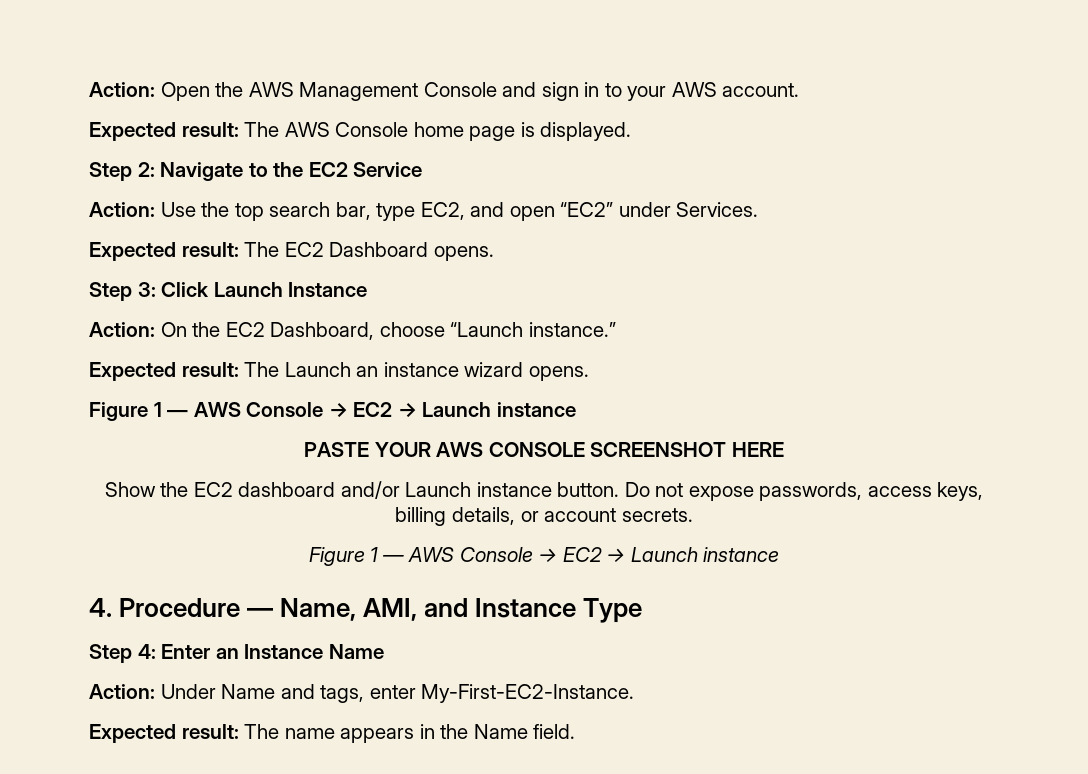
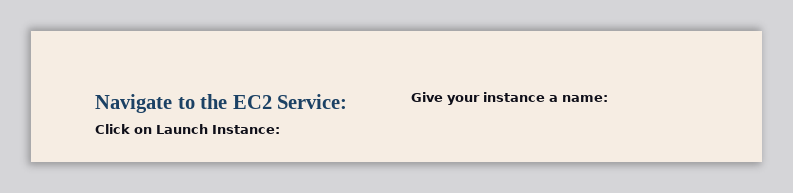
- Action: Open the AWS Management Console and sign in to your AWS account.
- Expected result: The AWS Console home page is displayed.
- Step 2: Navigate to the EC2 Service
- Action: Use the top search bar, type EC2, and open “EC2” under Services.
- Expected result: The EC2 Dashboard opens.
- Step 3: Click Launch Instance
- Action: On the EC2 Dashboard, choose “Launch instance.”
- Expected result: The Launch an instance wizard opens.
- Figure 1 — AWS Console → EC2 → Launch instance
- PASTE YOUR AWS CONSOLE SCREENSHOT HERE
- Show the EC2 dashboard and/or Launch instance button. Do not expose passwords, access keys, billing details, or account secrets.
- Figure 1 — AWS Console → EC2 → Launch instance
- 4. Procedure — Name, AMI, and Instance Type
- Step 4: Enter an Instance Name
- Action: Under Name and tags, enter My-First-EC2-Instance.
- Expected result: The name appears in the Name field.
+ Navigate to the EC2 Service:
+ Click on Launch Instance:
+ Give your instance a name:

